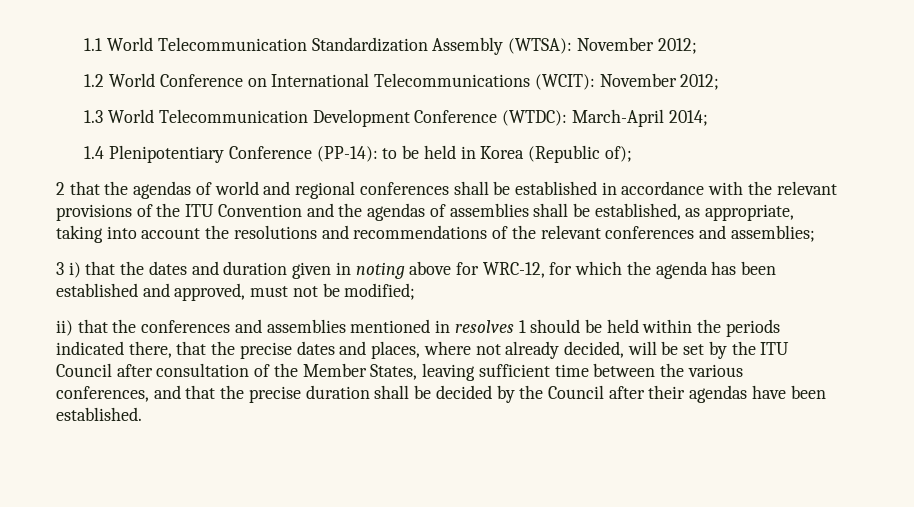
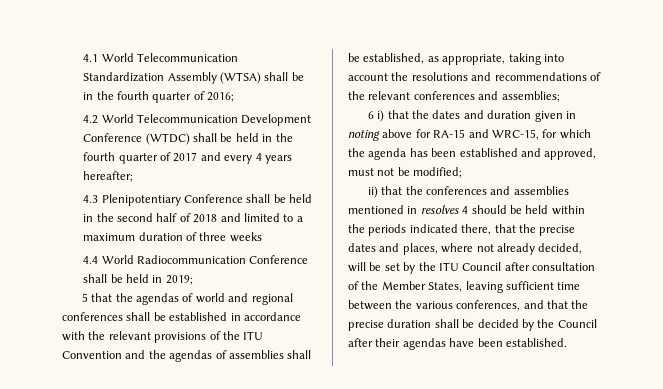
- 1.1 World Telecommunication Standardization Assembly (WTSA): November 2012;
- 1.2 World Conference on International Telecommunications (WCIT): November 2012;
- 1.3 World Telecommunication Development Conference (WTDC): March-April 2014;
- 1.4 Plenipotentiary Conference (PP-14): to be held in Korea (Republic of);
- 2 that the agendas of world and regional conferences shall be established in accordance with the relevant provisions of the ITU Convention and the agendas of assemblies shall be established, as appropriate, taking into account the resolutions and recommendations of the relevant conferences and assemblies;
+ 4.1 World Telecommunication Standardization Assembly (WTSA) shall be in the fourth quarter of 2016;
+ 4.2 World Telecommunication Development Conference (WTDC) shall be held in the fourth quarter of 2017 and every 4 years hereafter;
+ 4.3 Plenipotentiary Conference shall be held in the second half of 2018 and limited to a maximum duration of three weeks
+ 4.4 World Radiocommunication Conference shall be held in 2019;
+ 5 that the agendas of world and regional conferences shall be established in accordance with the relevant provisions of the ITU Convention and the agendas of assemblies shall be established, as appropriate, taking into account the resolutions and recommendations of the relevant conferences and assemblies;
- 3 i) that the dates and duration given in noting above for WRC-12, for which the agenda has been established and approved, must not be modified;
+ 6 i) that the dates and duration given in noting above for RA-15 and WRC-15, for which the agenda has been established and approved, must not be modified;
- ii) that the conferences and assemblies mentioned in resolves 1 should be held within the periods indicated there, that the precise dates and places, where not already decided, will be set by the ITU Council after consultation of the Member States, leaving sufficient time between the various conferences, and that the precise duration shall be decided by the Council after their agendas have been established.
+ ii) that the conferences and assemblies mentioned in resolves 4 should be held within the periods indicated there, that the precise dates and places, where not already decided, will be set by the ITU Council after consultation of the Member States, leaving sufficient time between the various conferences, and that the precise duration shall be decided by the Council after their agendas have been established.

